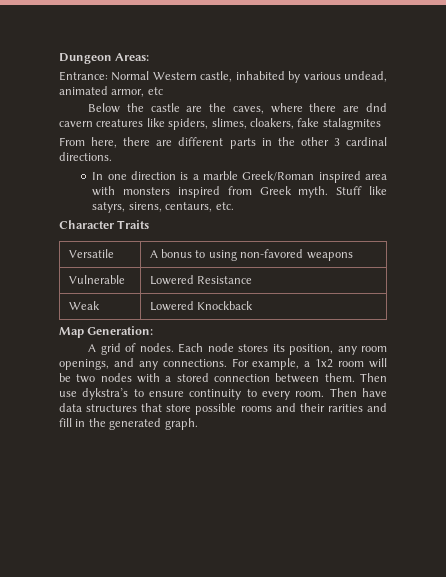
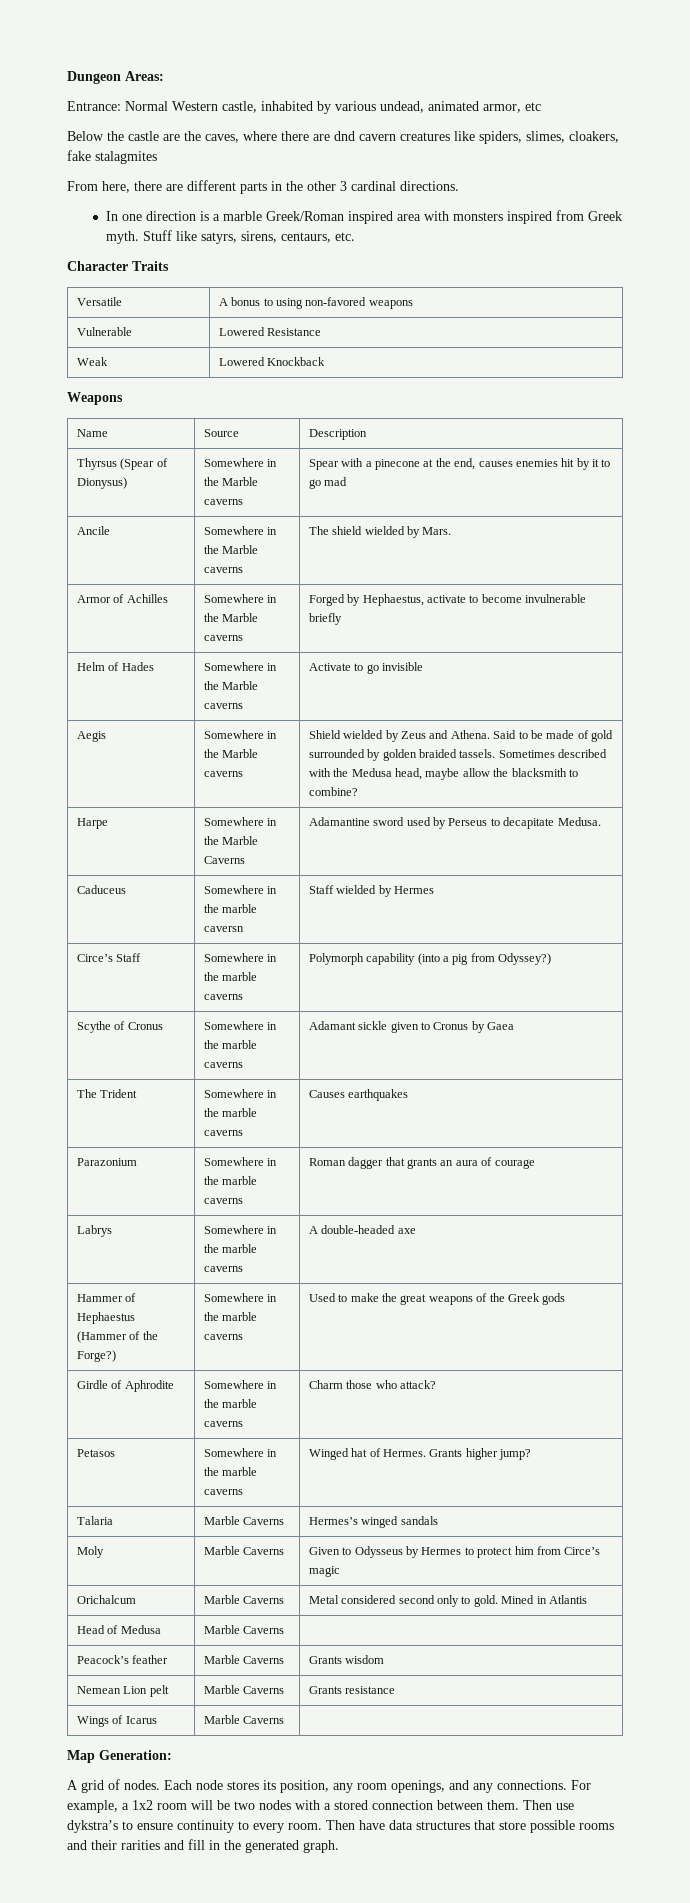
+ Weapons
+ Name | Source | Description
+ Thyrsus (Spear of Dionysus) | Somewhere in the Marble caverns | Spear with a pinecone at the end, causes enemies hit by it to go mad
+ Ancile | Somewhere in the Marble caverns | The shield wielded by Mars.
+ Armor of Achilles | Somewhere in the Marble caverns | Forged by Hephaestus, activate to become invulnerable briefly
+ Helm of Hades | Somewhere in the Marble caverns | Activate to go invisible
+ Aegis | Somewhere in the Marble caverns | Shield wielded by Zeus and Athena. Said to be made of gold surrounded by golden braided tassels. Sometimes described with the Medusa head, maybe allow the blacksmith to combine?
+ Harpe | Somewhere in the Marble Caverns | Adamantine sword used by Perseus to decapitate Medusa.
+ Caduceus | Somewhere in the marble caversn | Staff wielded by Hermes
+ Circe’s Staff | Somewhere in the marble caverns | Polymorph capability (into a pig from Odyssey?)
+ Scythe of Cronus | Somewhere in the marble caverns | Adamant sickle given to Cronus by Gaea
+ The Trident | Somewhere in the marble caverns | Causes earthquakes
+ Parazonium | Somewhere in the marble caverns | Roman dagger that grants an aura of courage
+ Labrys | Somewhere in the marble caverns | A double-headed axe
+ Hammer of Hephaestus (Hammer of the Forge?) | Somewhere in the marble caverns | Used to make the great weapons of the Greek gods
+ Girdle of Aphrodite | Somewhere in the marble caverns | Charm those who attack?
+ Petasos | Somewhere in the marble caverns | Winged hat of Hermes. Grants higher jump?
+ Talaria | Marble Caverns | Hermes’s winged sandals
+ Moly | Marble Caverns | Given to Odysseus by Hermes to protect him from Circe’s magic
+ Orichalcum | Marble Caverns | Metal considered second only to gold. Mined in Atlantis
+ Head of Medusa | Marble Caverns |
+ Peacock’s feather | Marble Caverns | Grants wisdom
+ Nemean Lion pelt | Marble Caverns | Grants resistance
+ Wings of Icarus | Marble Caverns |

